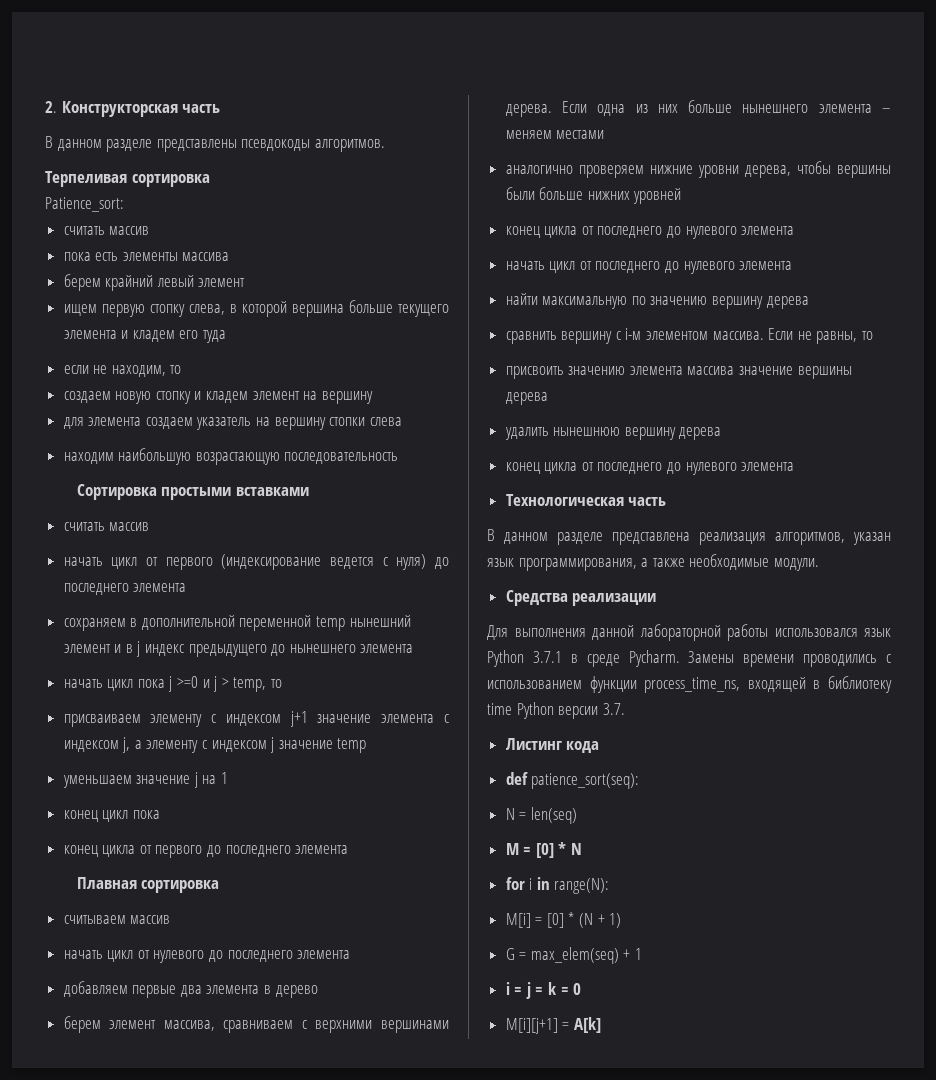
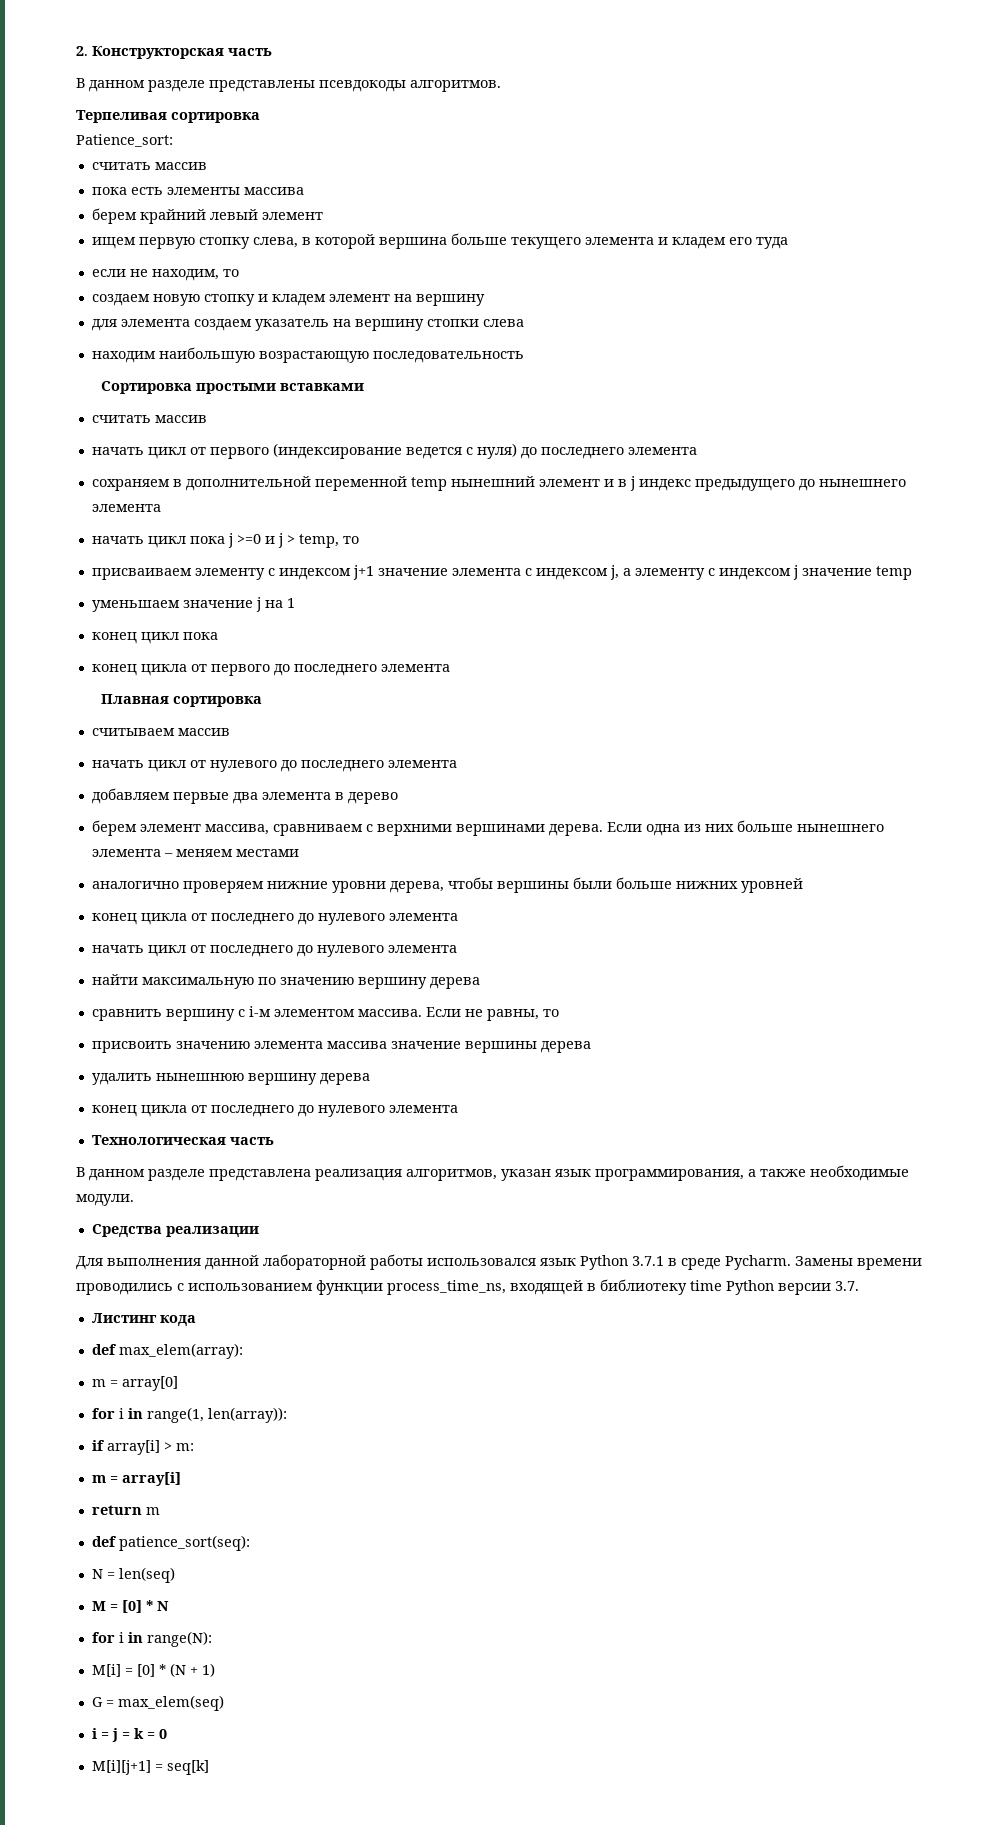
+ def max_elem(array):
+ m = array[0]
+ for i in range(1, len(array)):
+ if array[i] > m:
+ m = array[i]
+ return m
- G = max_elem(seq) + 1
+ G = max_elem(seq)
- M[i][j+1] = A[k]
+ M[i][j+1] = seq[k]

